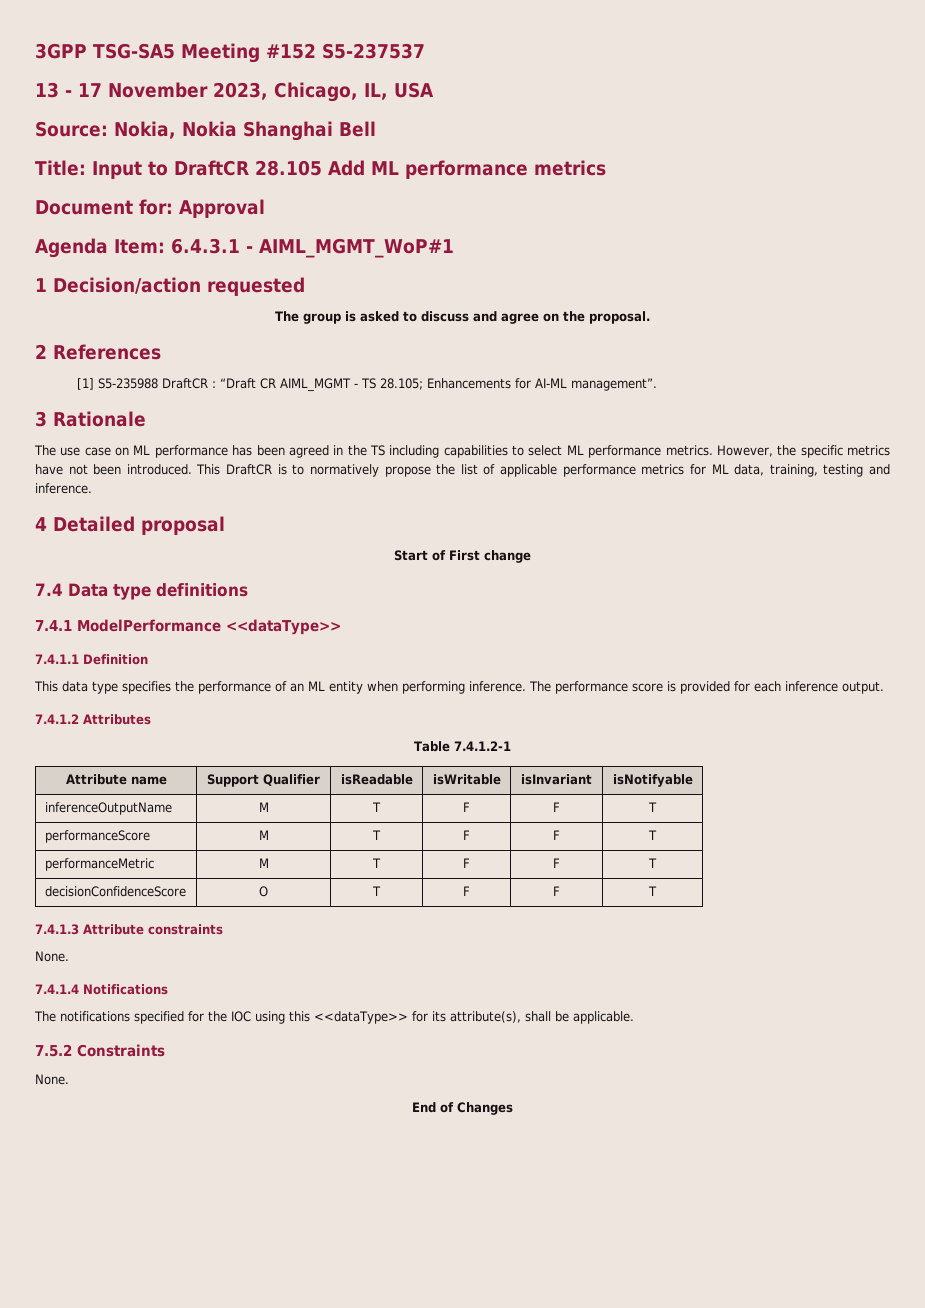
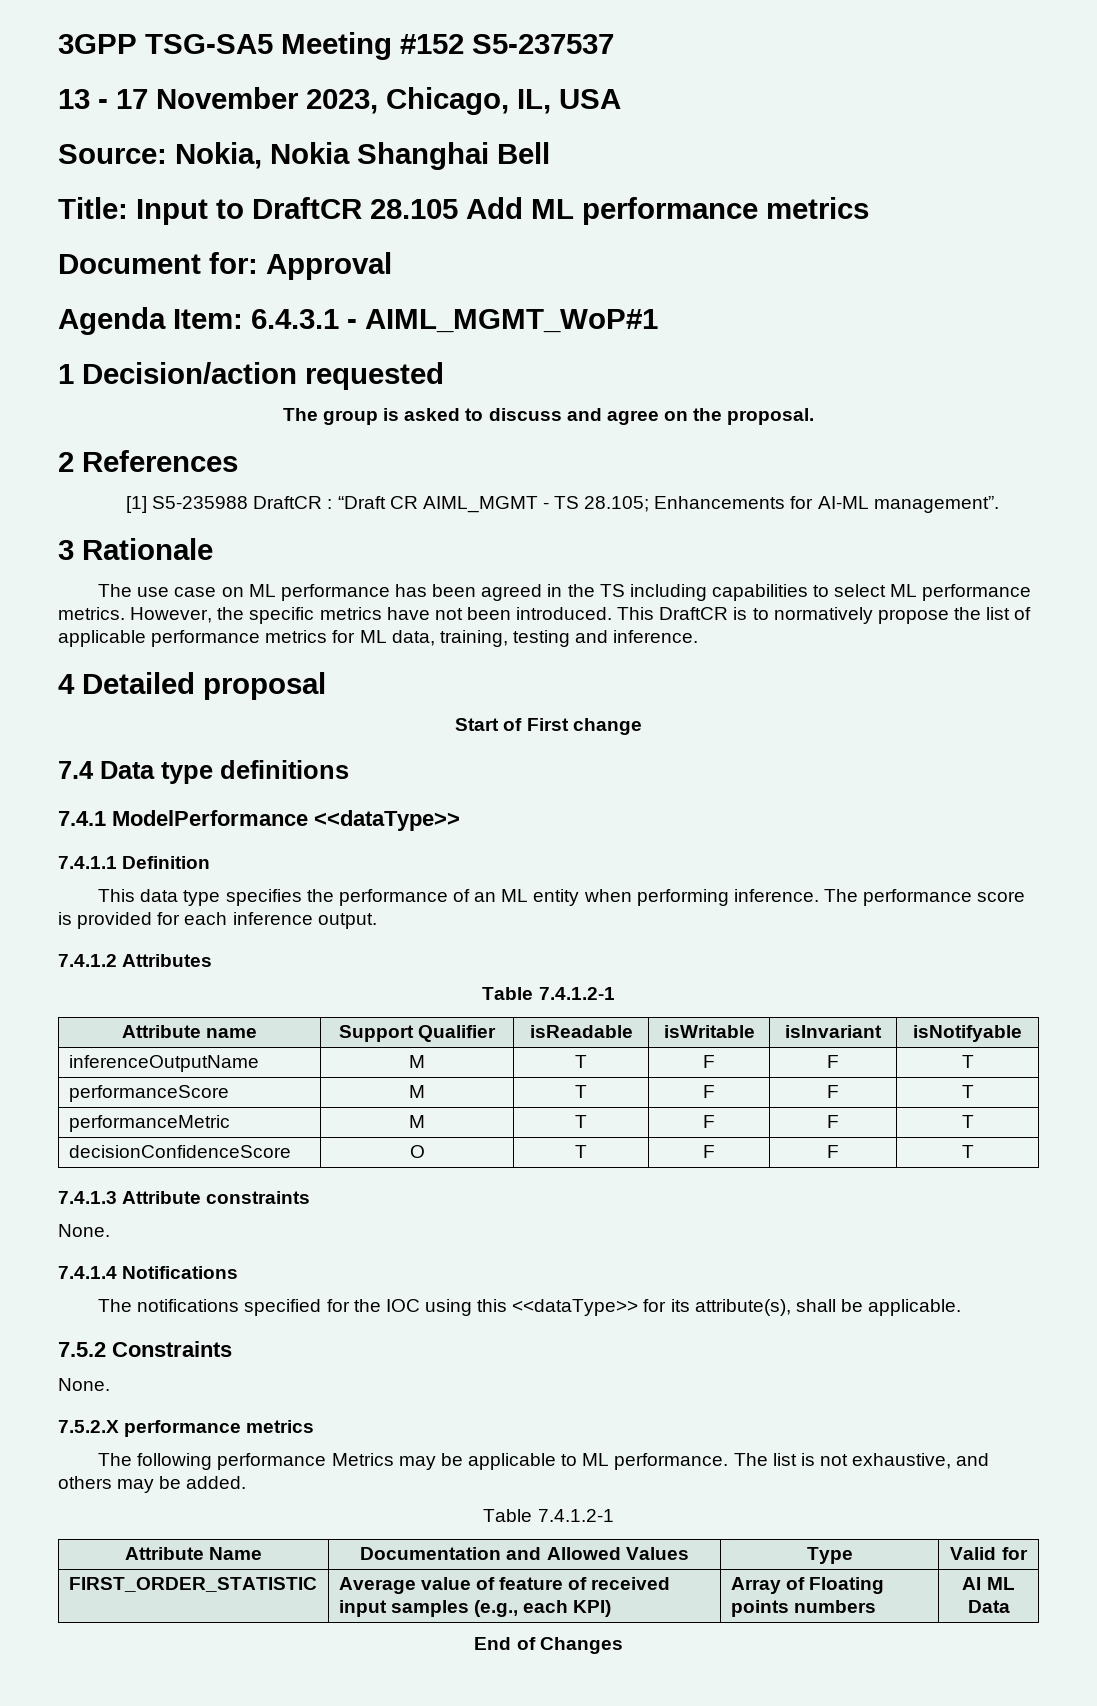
+ 7.5.2.X performance metrics
+ The following performance Metrics may be applicable to ML performance. The list is not exhaustive, and others may be added.
+ Table 7.4.1.2-1
+ Attribute Name | Documentation and Allowed Values | Type | Valid for
+ FIRST_ORDER_STATISTIC | Average value of feature of received input samples (e.g., each KPI) | Array of Floating points numbers | AI ML Data

